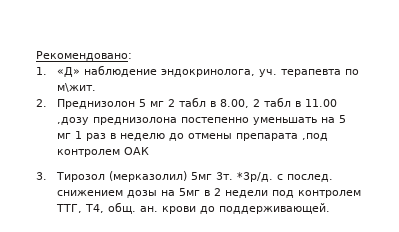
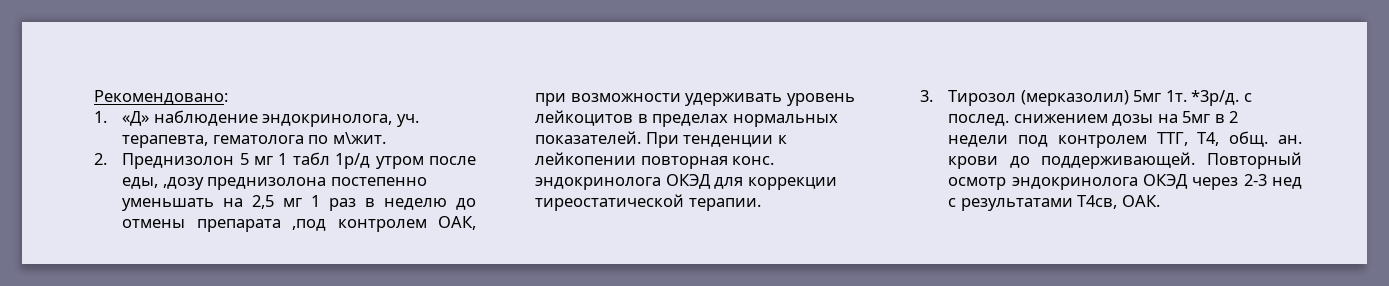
- 1. «Д» наблюдение эндокринолога, уч. терапевта по м\жит.
+ 1. «Д» наблюдение эндокринолога, уч. терапевта, гематолога по м\жит.
- 2. Преднизолон 5 мг 2 табл в 8.00, 2 табл в 11.00 ,дозу преднизолона постепенно уменьшать на 5 мг 1 раз в неделю до отмены препарата ,под контролем ОАК
+ 2. Преднизолон 5 мг 1 табл 1р/д утром после еды, ,дозу преднизолона постепенно уменьшать на 2,5 мг 1 раз в неделю до отмены препарата ,под контролем ОАК, при возможности удерживать уровень лейкоцитов в пределах нормальных показателей. При тенденции к лейкопении повторная конс. эндокринолога ОКЭД для коррекции тиреостатической терапии.
- 3. Тирозол (мерказолил) 5мг 3т.
+ 3. Тирозол (мерказолил) 5мг 1т.
+ Повторный осмотр эндокринолога ОКЭД через 2-3 нед с результатами Т4св, ОАК.

